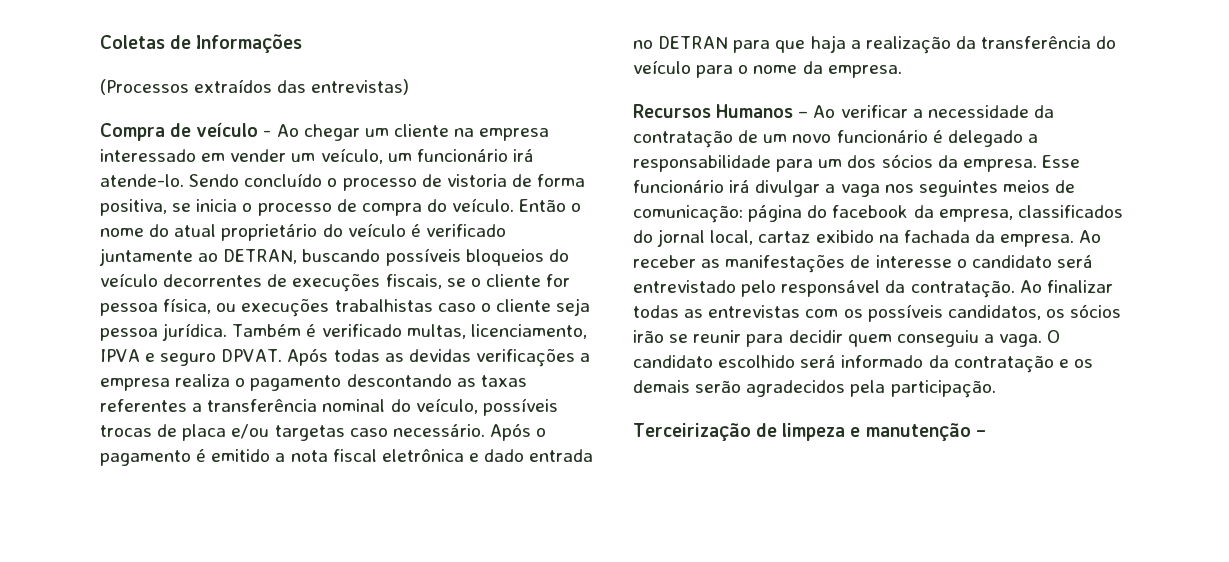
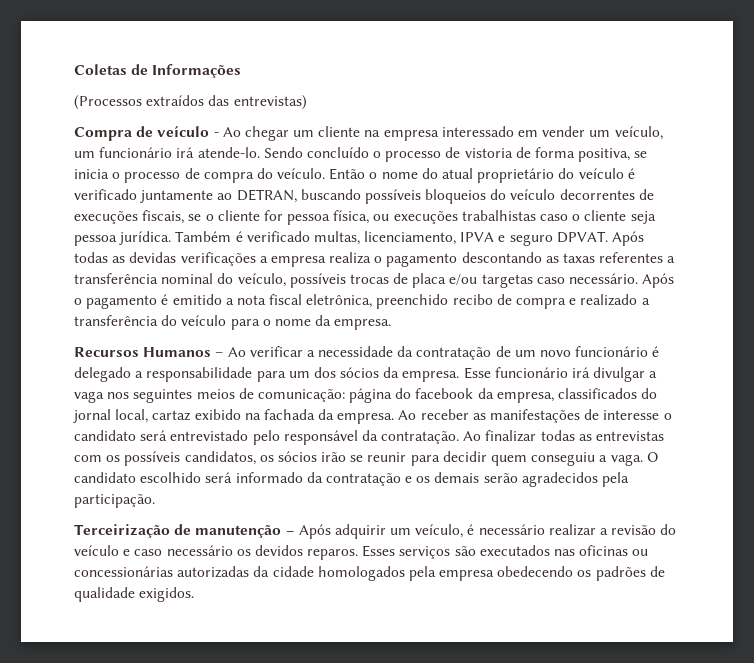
- Após o pagamento é emitido a nota fiscal eletrônica e dado entrada no DETRAN para que haja a realização da transferência do veículo para o nome da empresa.
+ Após o pagamento é emitido a nota fiscal eletrônica, preenchido recibo de compra e realizado a transferência do veículo para o nome da empresa.
- Terceirização de limpeza e manutenção –
+ Terceirização de manutenção – Após adquirir um veículo, é necessário realizar a revisão do veículo e caso necessário os devidos reparos. Esses serviços são executados nas oficinas ou concessionárias autorizadas da cidade homologados pela empresa obedecendo os padrões de qualidade exigidos.

